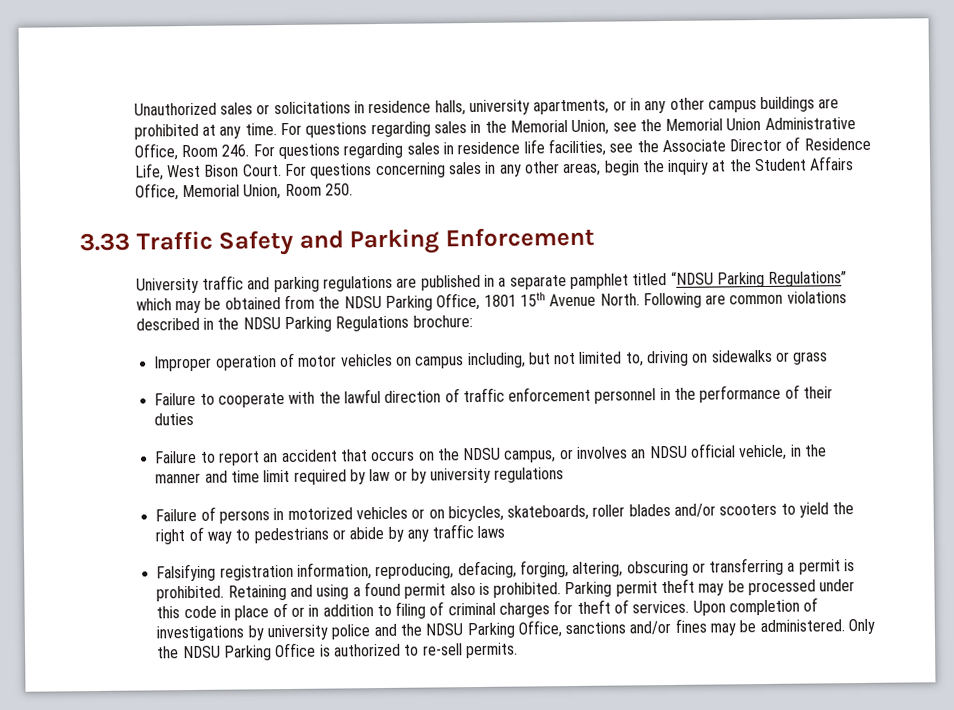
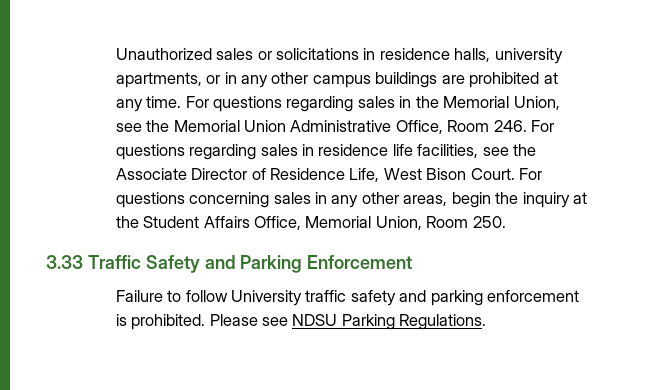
- University traffic and parking regulations are published in a separate pamphlet titled “NDSU Parking Regulations” which may be obtained from the NDSU Parking Office, 1801 15th Avenue North. Following are common violations described in the NDSU Parking Regulations brochure:
- Improper operation of motor vehicles on campus including, but not limited to, driving on sidewalks or grass
- Failure to cooperate with the lawful direction of traffic enforcement personnel in the performance of their duties
- Failure to report an accident that occurs on the NDSU campus, or involves an NDSU official vehicle, in the manner and time limit required by law or by university regulations
- Failure of persons in motorized vehicles or on bicycles, skateboards, roller blades and/or scooters to yield the right of way to pedestrians or abide by any traffic laws
- Falsifying registration information, reproducing, defacing, forging, altering, obscuring or transferring a permit is prohibited. Retaining and using a found permit also is prohibited. Parking permit theft may be processed under this code in place of or in addition to filing of criminal charges for theft of services. Upon completion of investigations by university police and the NDSU Parking Office, sanctions and/or fines may be administered. Only the NDSU Parking Office is authorized to re-sell permits.
+ Failure to follow University traffic safety and parking enforcement is prohibited. Please see NDSU Parking Regulations.

